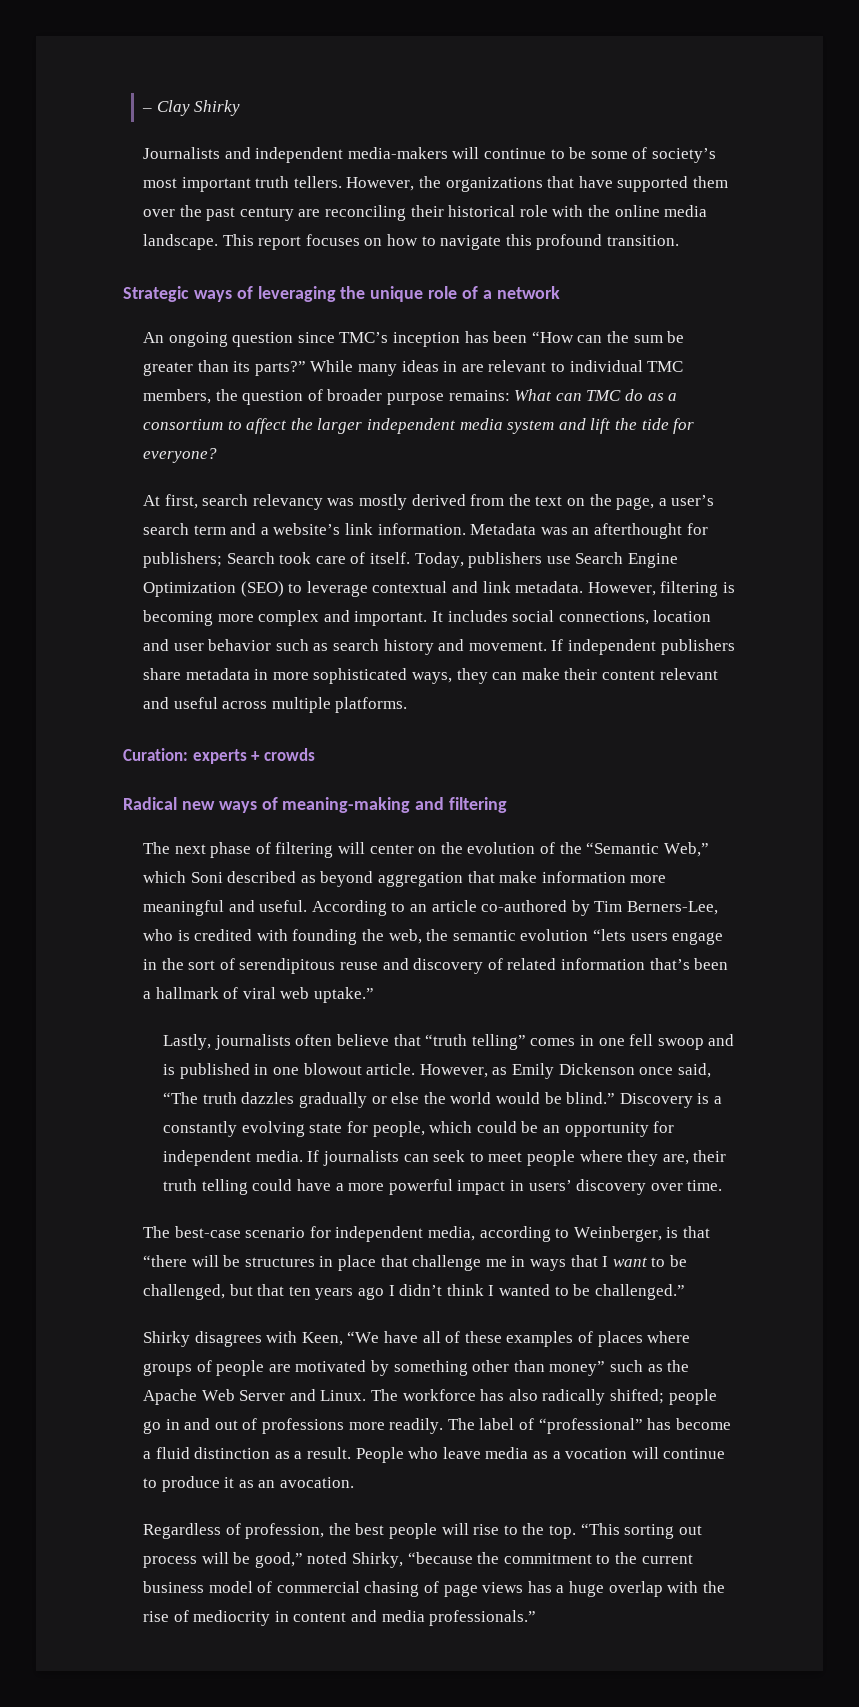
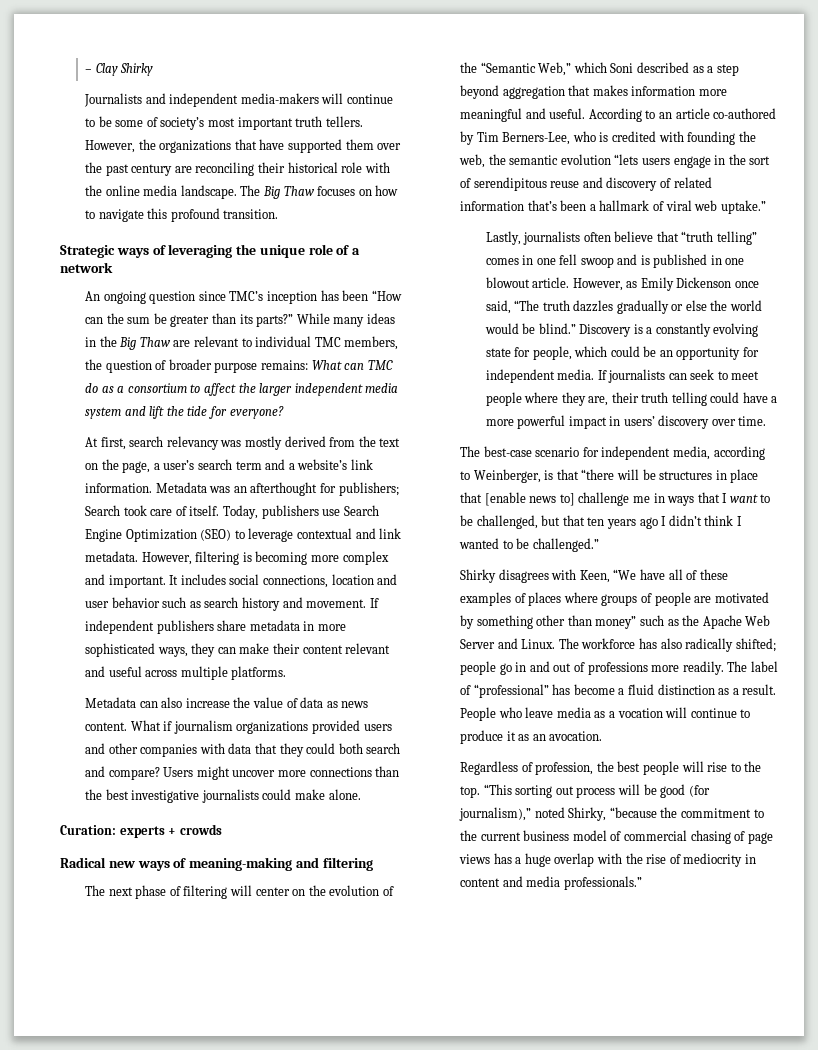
- This report focuses on how to navigate this profound transition.
+ The Big Thaw focuses on how to navigate this profound transition.
- While many ideas in are relevant to individual TMC members, the question of broader purpose remains: What can TMC do as a consortium to affect the larger independent media system and lift the tide for everyone?
+ While many ideas in the Big Thaw are relevant to individual TMC members, the question of broader purpose remains: What can TMC do as a consortium to affect the larger independent media system and lift the tide for everyone?
+ Metadata can also increase the value of data as news content. What if journalism organizations provided users and other companies with data that they could both search and compare? Users might uncover more connections than the best investigative journalists could make alone.
- The next phase of filtering will center on the evolution of the “Semantic Web,” which Soni described as beyond aggregation that make information more meaningful and useful.
+ The next phase of filtering will center on the evolution of the “Semantic Web,” which Soni described as a step beyond aggregation that makes information more meaningful and useful.
- The best-case scenario for independent media, according to Weinberger, is that “there will be structures in place that challenge me in ways that I want to be challenged, but that ten years ago I didn’t think I wanted to be challenged.”
+ The best-case scenario for independent media, according to Weinberger, is that “there will be structures in place that [enable news to] challenge me in ways that I want to be challenged, but that ten years ago I didn’t think I wanted to be challenged.”
- “This sorting out process will be good,” noted Shirky, “because the commitment to the current business model of commercial chasing of page views has a huge overlap with the rise of mediocrity in content and media professionals.”
+ “This sorting out process will be good (for journalism),” noted Shirky, “because the commitment to the current business model of commercial chasing of page views has a huge overlap with the rise of mediocrity in content and media professionals.”

